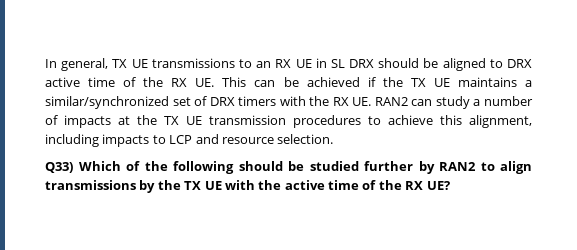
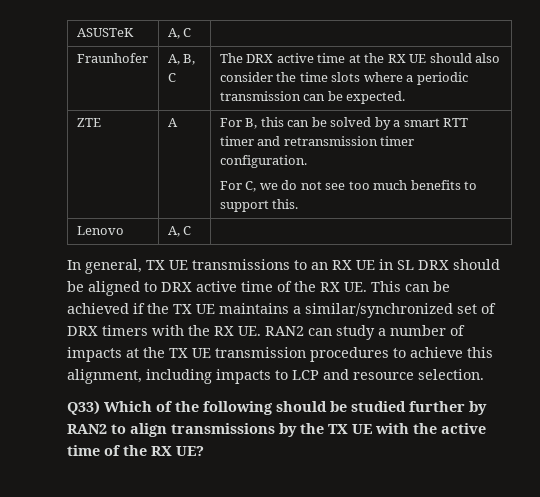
+ ASUSTeK | A, C |
+ Fraunhofer | A, B, C | The DRX active time at the RX UE should also consider the time slots where a periodic transmission can be expected.
+ ZTE | A | For B, this can be solved by a smart RTT timer and retransmission timer configuration.
+ For C, we do not see too much benefits to support this.
+ Lenovo | A, C |

